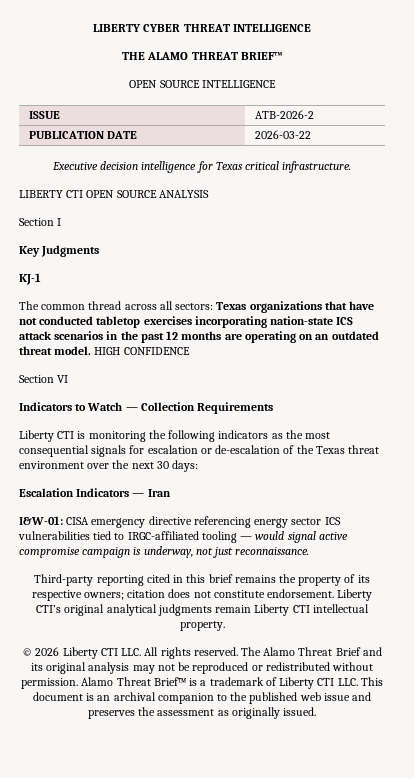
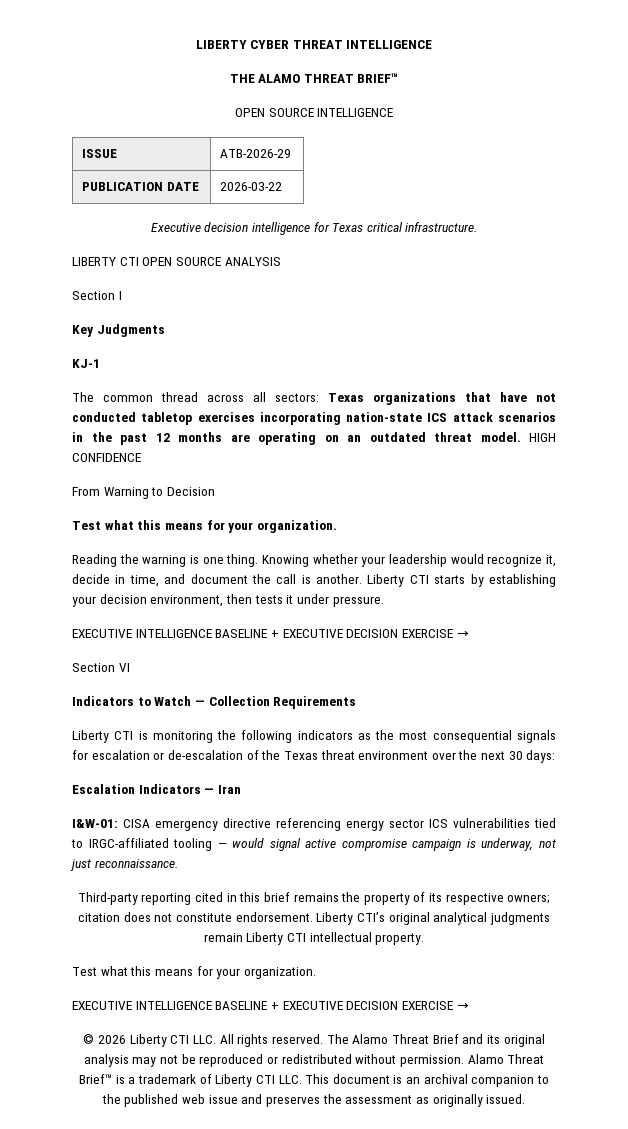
- ISSUE | ATB-2026-2
+ ISSUE | ATB-2026-29
+ From Warning to Decision
+ Test what this means for your organization.
+ Reading the warning is one thing. Knowing whether your leadership would recognize it, decide in time, and document the call is another. Liberty CTI starts by establishing your decision environment, then tests it under pressure.
+ EXECUTIVE INTELLIGENCE BASELINE + EXECUTIVE DECISION EXERCISE →
  Liberty CTI’s original analytical judgments remain Liberty CTI intellectual property.
+ Test what this means for your organization.
+ EXECUTIVE INTELLIGENCE BASELINE + EXECUTIVE DECISION EXERCISE →

